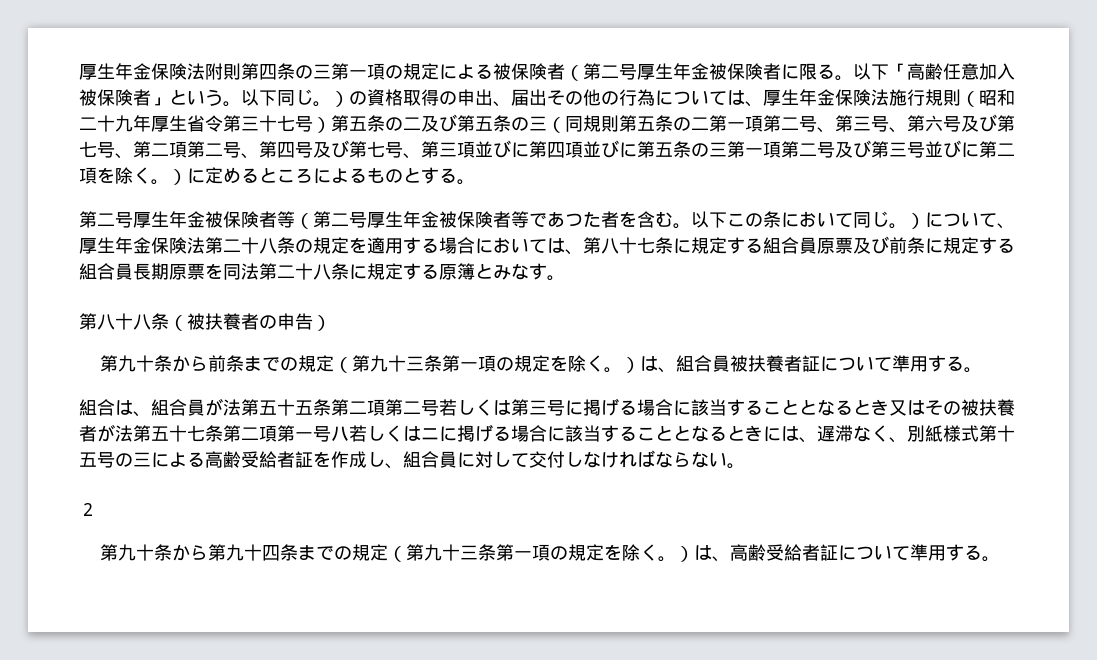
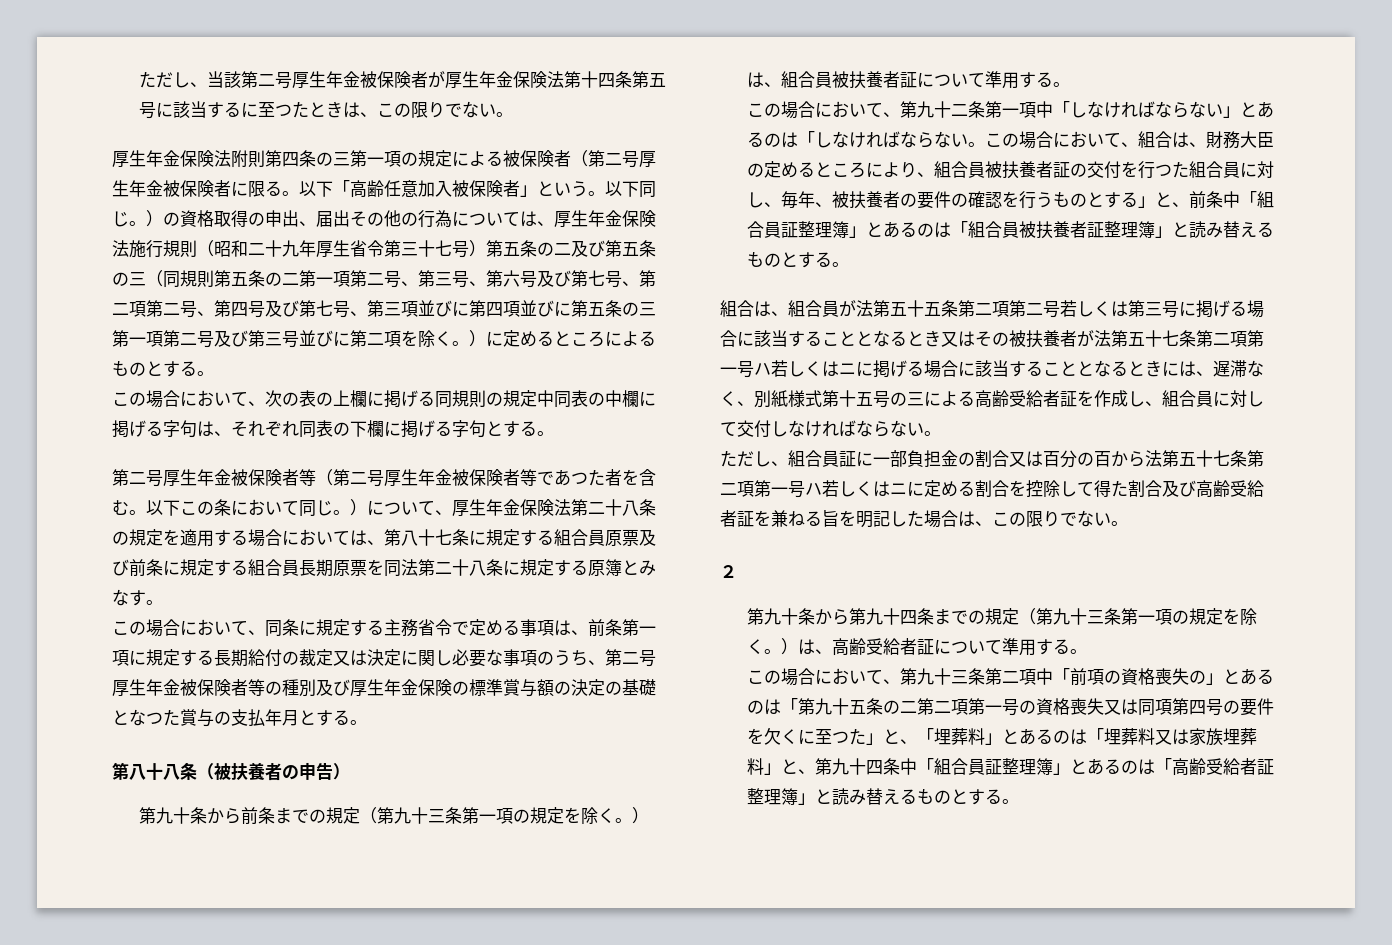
+ ただし、当該第二号厚生年金被保険者が厚生年金保険法第十四条第五号に該当するに至つたときは、この限りでない。
+ この場合において、次の表の上欄に掲げる同規則の規定中同表の中欄に掲げる字句は、それぞれ同表の下欄に掲げる字句とする。
+ この場合において、同条に規定する主務省令で定める事項は、前条第一項に規定する長期給付の裁定又は決定に関し必要な事項のうち、第二号厚生年金被保険者等の種別及び厚生年金保険の標準賞与額の決定の基礎となつた賞与の支払年月とする。
+ この場合において、第九十二条第一項中「しなければならない」とあるのは「しなければならない。この場合において、組合は、財務大臣の定めるところにより、組合員被扶養者証の交付を行つた組合員に対し、毎年、被扶養者の要件の確認を行うものとする」と、前条中「組合員証整理簿」とあるのは「組合員被扶養者証整理簿」と読み替えるものとする。
+ ただし、組合員証に一部負担金の割合又は百分の百から法第五十七条第二項第一号ハ若しくはニに定める割合を控除して得た割合及び高齢受給者証を兼ねる旨を明記した場合は、この限りでない。
+ この場合において、第九十三条第二項中「前項の資格喪失の」とあるのは「第九十五条の二第二項第一号の資格喪失又は同項第四号の要件を欠くに至つた」と、「埋葬料」とあるのは「埋葬料又は家族埋葬料」と、第九十四条中「組合員証整理簿」とあるのは「高齢受給者証整理簿」と読み替えるものとする。

